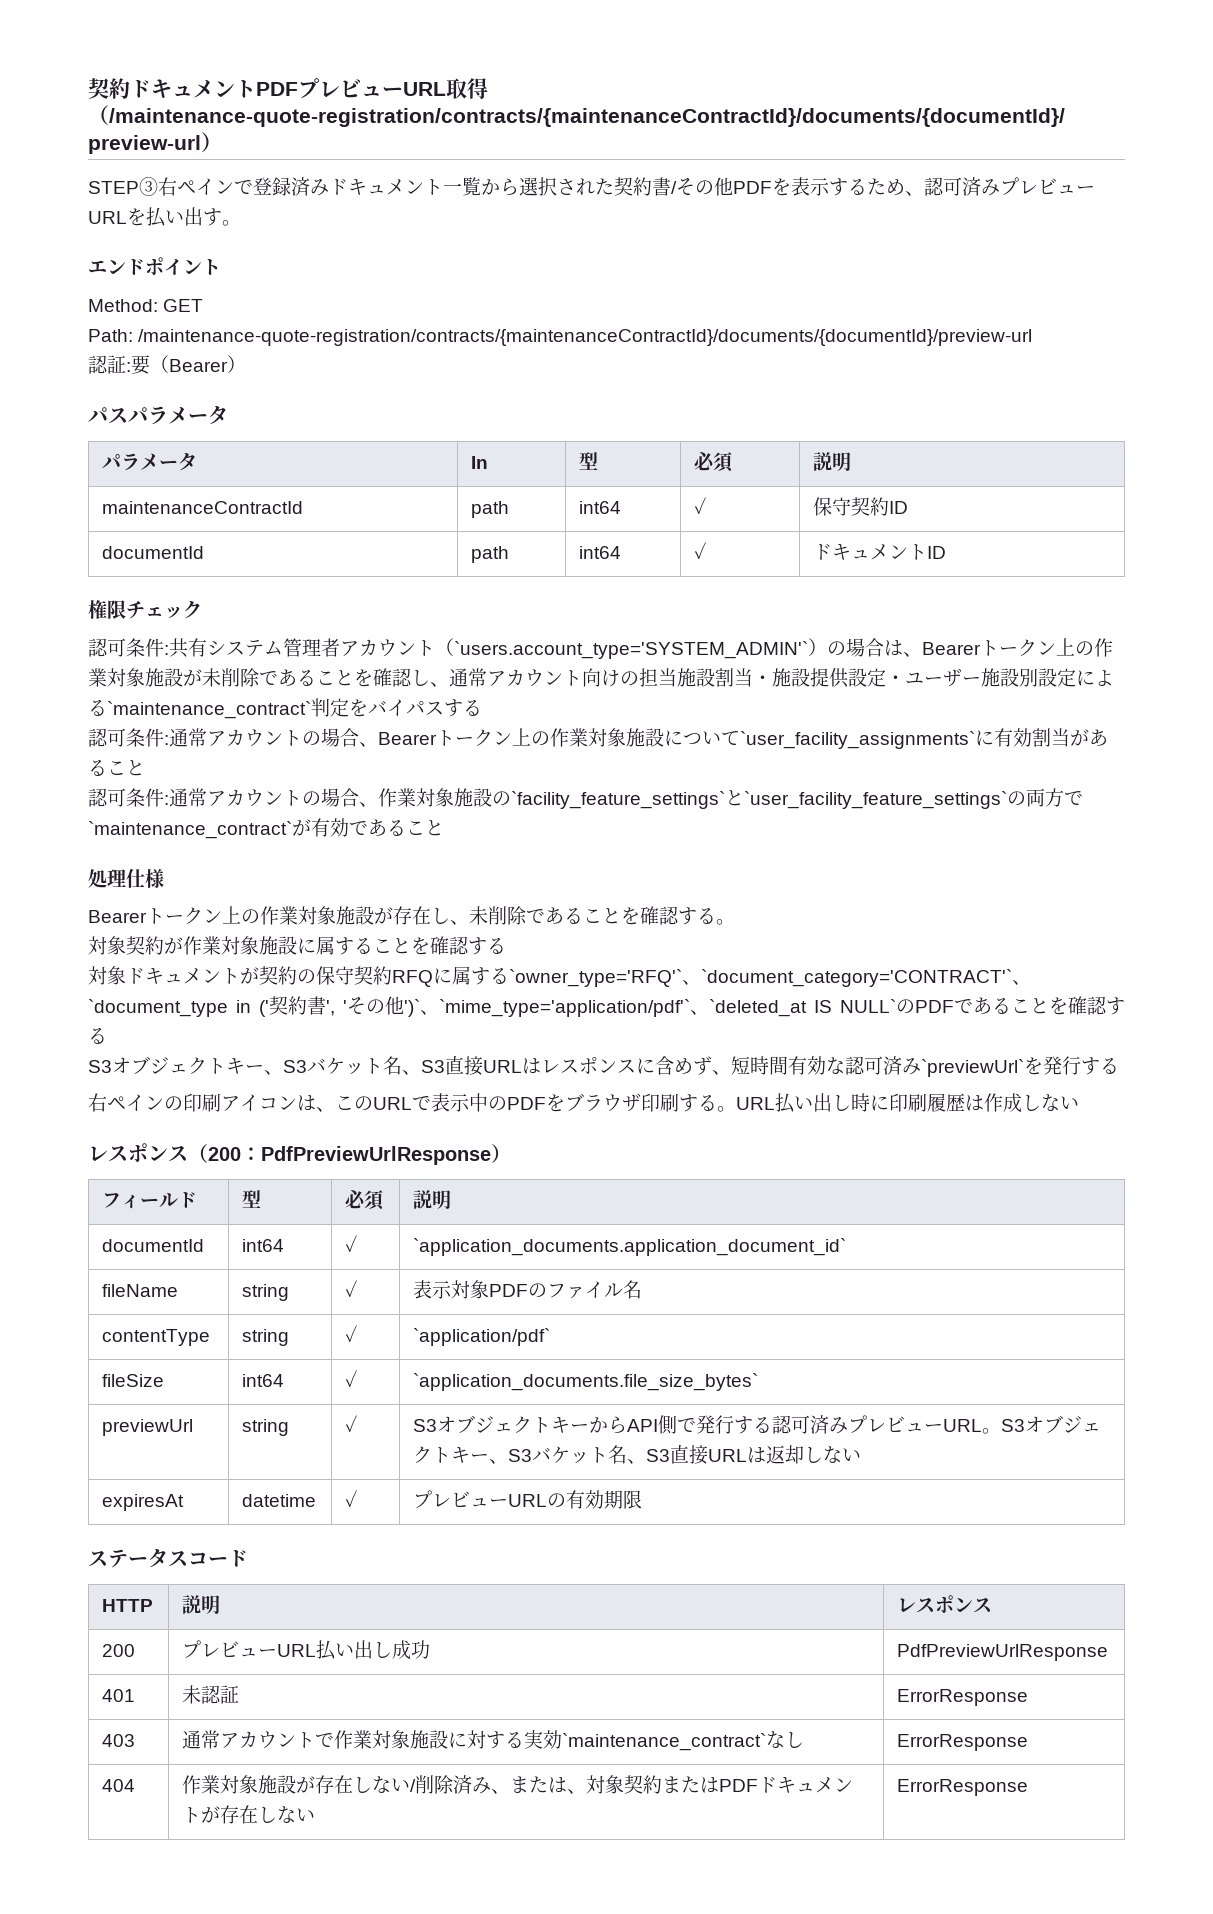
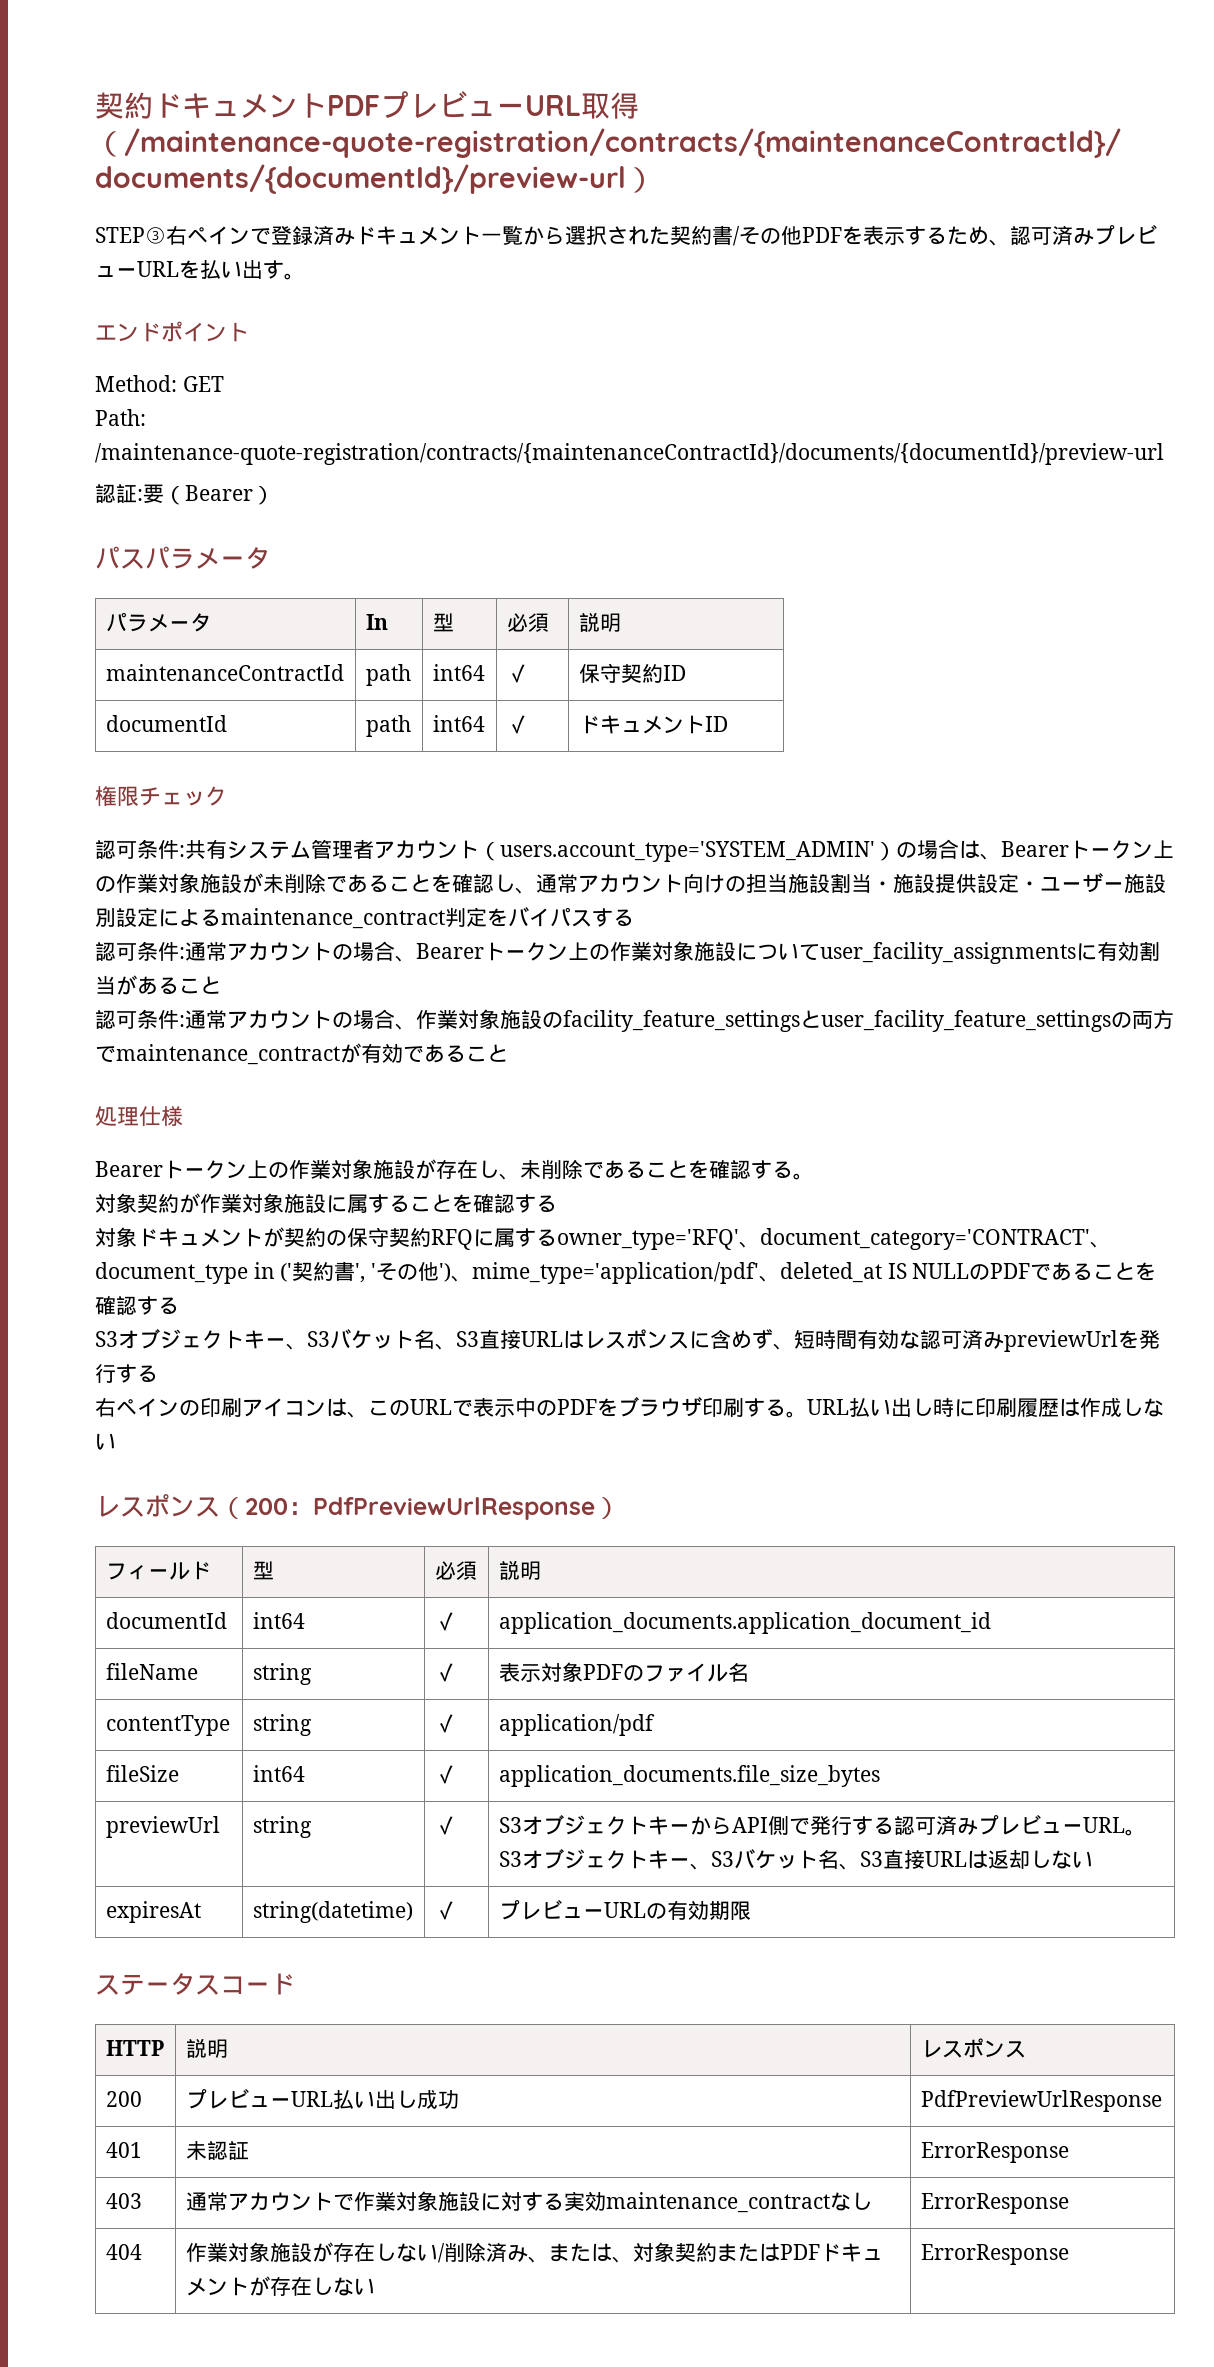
- 認可条件:共有システム管理者アカウント（`users.account_type='SYSTEM_ADMIN'`）の場合は、Bearerトークン上の作業対象施設が未削除であることを確認し、通常アカウント向けの担当施設割当・施設提供設定・ユーザー施設別設定による`maintenance_contract`判定をバイパスする
+ 認可条件:共有システム管理者アカウント（users.account_type='SYSTEM_ADMIN'）の場合は、Bearerトークン上の作業対象施設が未削除であることを確認し、通常アカウント向けの担当施設割当・施設提供設定・ユーザー施設別設定によるmaintenance_contract判定をバイパスする
- 認可条件:通常アカウントの場合、Bearerトークン上の作業対象施設について`user_facility_assignments`に有効割当があること
+ 認可条件:通常アカウントの場合、Bearerトークン上の作業対象施設についてuser_facility_assignmentsに有効割当があること
- 認可条件:通常アカウントの場合、作業対象施設の`facility_feature_settings`と`user_facility_feature_settings`の両方で`maintenance_contract`が有効であること
+ 認可条件:通常アカウントの場合、作業対象施設のfacility_feature_settingsとuser_facility_feature_settingsの両方でmaintenance_contractが有効であること
- 対象ドキュメントが契約の保守契約RFQに属する`owner_type='RFQ'`、`document_category='CONTRACT'`、`document_type in ('契約書', 'その他')`、`mime_type='application/pdf'`、`deleted_at IS NULL`のPDFであることを確認する
+ 対象ドキュメントが契約の保守契約RFQに属するowner_type='RFQ'、document_category='CONTRACT'、document_type in ('契約書', 'その他')、mime_type='application/pdf'、deleted_at IS NULLのPDFであることを確認する
- S3オブジェクトキー、S3バケット名、S3直接URLはレスポンスに含めず、短時間有効な認可済み`previewUrl`を発行する
+ S3オブジェクトキー、S3バケット名、S3直接URLはレスポンスに含めず、短時間有効な認可済みpreviewUrlを発行する
- documentId | int64 | ✓ | `application_documents.application_document_id`
+ documentId | int64 | ✓ | application_documents.application_document_id
- contentType | string | ✓ | `application/pdf`
+ contentType | string | ✓ | application/pdf
- fileSize | int64 | ✓ | `application_documents.file_size_bytes`
+ fileSize | int64 | ✓ | application_documents.file_size_bytes
- expiresAt | datetime | ✓ | プレビューURLの有効期限
+ expiresAt | string(datetime) | ✓ | プレビューURLの有効期限
- 403 | 通常アカウントで作業対象施設に対する実効`maintenance_contract`なし | ErrorResponse
+ 403 | 通常アカウントで作業対象施設に対する実効maintenance_contractなし | ErrorResponse

